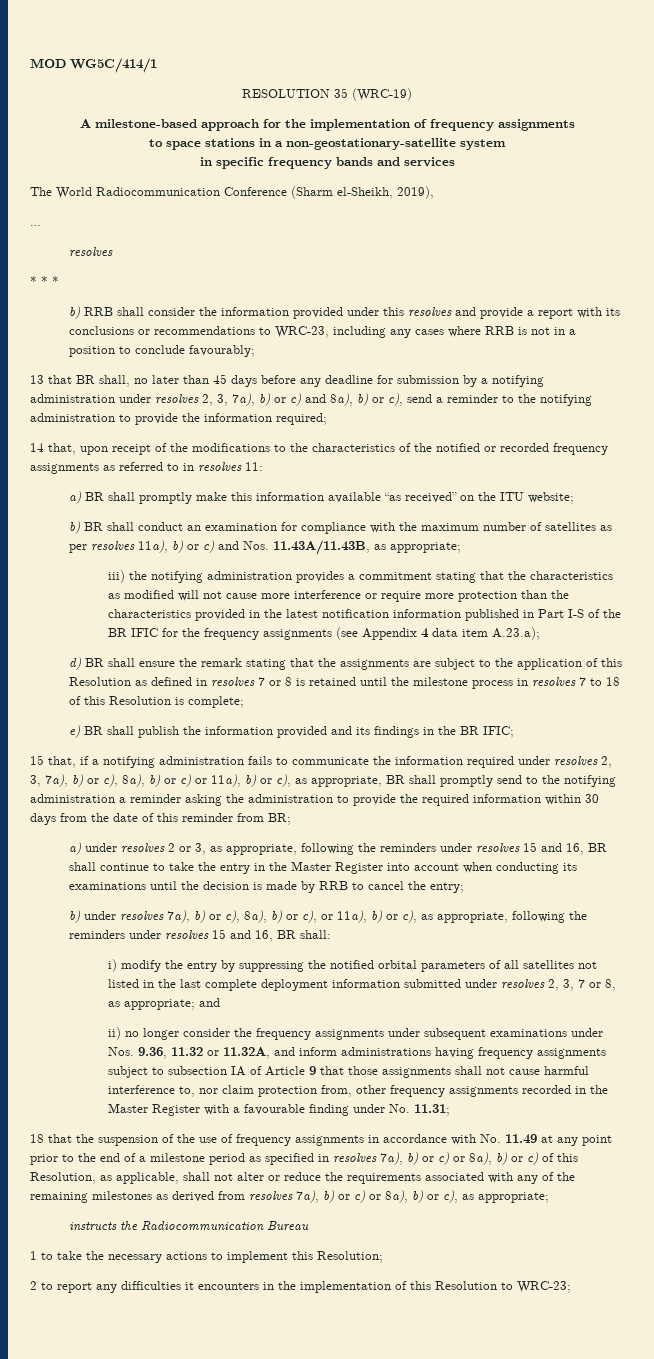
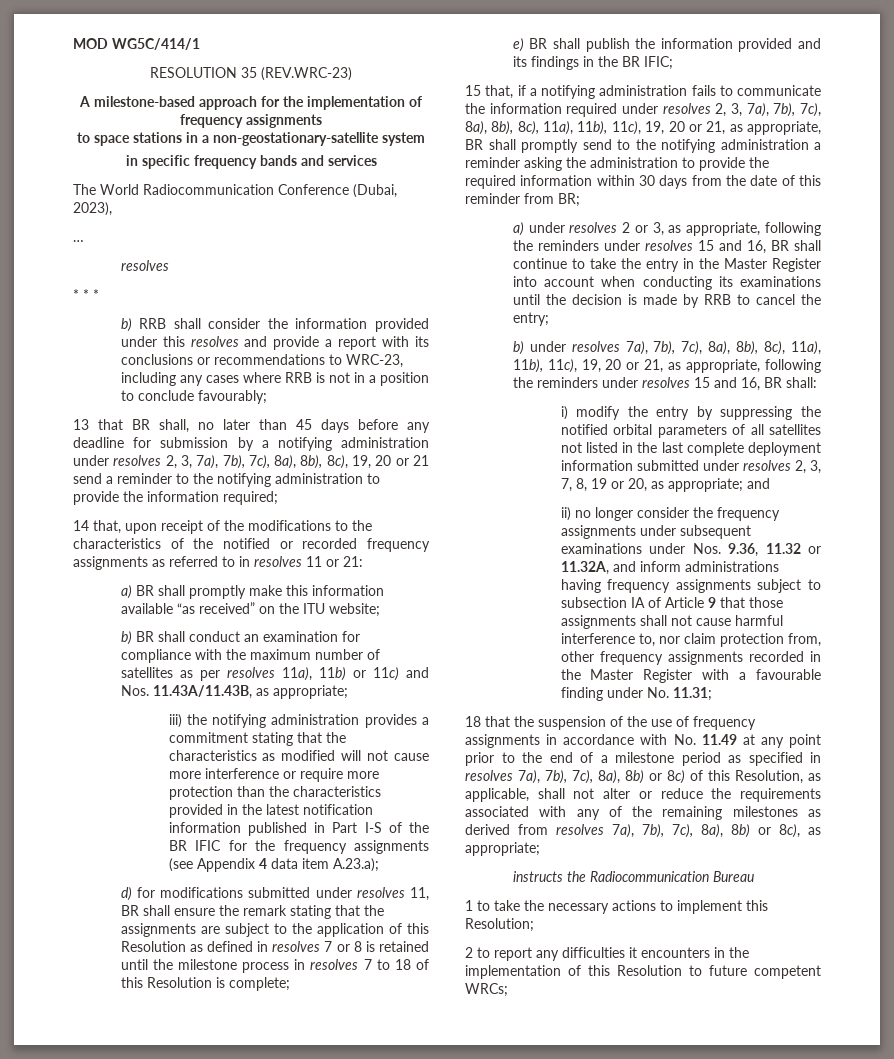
- RESOLUTION 35 (WRC-19)
+ RESOLUTION 35 (REV.WRC-23)
- The World Radiocommunication Conference (Sharm el-Sheikh, 2019),
+ The World Radiocommunication Conference (Dubai, 2023),
- 13 that BR shall, no later than 45 days before any deadline for submission by a notifying administration under resolves 2, 3, 7a), b) or c) and 8a), b) or c), send a reminder to the notifying administration to provide the information required;
+ 13 that BR shall, no later than 45 days before any deadline for submission by a notifying administration under resolves 2, 3, 7a), 7b), 7c), 8a), 8b), 8c), 19, 20 or 21 send a reminder to the notifying administration to provide the information required;
- 14 that, upon receipt of the modifications to the characteristics of the notified or recorded frequency assignments as referred to in resolves 11:
+ 14 that, upon receipt of the modifications to the characteristics of the notified or recorded frequency assignments as referred to in resolves 11 or 21:
- b) BR shall conduct an examination for compliance with the maximum number of satellites as per resolves 11a), b) or c) and Nos. 11.43A/11.43B, as appropriate;
+ b) BR shall conduct an examination for compliance with the maximum number of satellites as per resolves 11a), 11b) or 11c) and Nos. 11.43A/11.43B, as appropriate;
- d) BR shall ensure the remark stating that the assignments are subject to the application of this Resolution as defined in resolves 7 or 8 is retained until the milestone process in resolves 7 to 18 of this Resolution is complete;
+ d) for modifications submitted under resolves 11, BR shall ensure the remark stating that the assignments are subject to the application of this Resolution as defined in resolves 7 or 8 is retained until the milestone process in resolves 7 to 18 of this Resolution is complete;
- 15 that, if a notifying administration fails to communicate the information required under resolves 2, 3, 7a), b) or c), 8a), b) or c) or 11a), b) or c), as appropriate, BR shall promptly send to the notifying administration a reminder asking the administration to provide the required information within 30 days from the date of this reminder from BR;
+ 15 that, if a notifying administration fails to communicate the information required under resolves 2, 3, 7a), 7b), 7c), 8a), 8b), 8c), 11a), 11b), 11c), 19, 20 or 21, as appropriate, BR shall promptly send to the notifying administration a reminder asking the administration to provide the required information within 30 days from the date of this reminder from BR;
- b) under resolves 7a), b) or c), 8a), b) or c), or 11a), b) or c), as appropriate, following the reminders under resolves 15 and 16, BR shall:
+ b) under resolves 7a), 7b), 7c), 8a), 8b), 8c), 11a), 11b), 11c), 19, 20 or 21, as appropriate, following the reminders under resolves 15 and 16, BR shall:
- i) modify the entry by suppressing the notified orbital parameters of all satellites not listed in the last complete deployment information submitted under resolves 2, 3, 7 or 8, as appropriate; and
+ i) modify the entry by suppressing the notified orbital parameters of all satellites not listed in the last complete deployment information submitted under resolves 2, 3, 7, 8, 19 or 20, as appropriate; and
- 18 that the suspension of the use of frequency assignments in accordance with No. 11.49 at any point prior to the end of a milestone period as specified in resolves 7a), b) or c) or 8a), b) or c) of this Resolution, as applicable, shall not alter or reduce the requirements associated with any of the remaining milestones as derived from resolves 7a), b) or c) or 8a), b) or c), as appropriate;
+ 18 that the suspension of the use of frequency assignments in accordance with No. 11.49 at any point prior to the end of a milestone period as specified in resolves 7a), 7b), 7c), 8a), 8b) or 8c) of this Resolution, as applicable, shall not alter or reduce the requirements associated with any of the remaining milestones as derived from resolves 7a), 7b), 7c), 8a), 8b) or 8c), as appropriate;
- 2 to report any difficulties it encounters in the implementation of this Resolution to WRC-23;
+ 2 to report any difficulties it encounters in the implementation of this Resolution to future competent WRCs;

